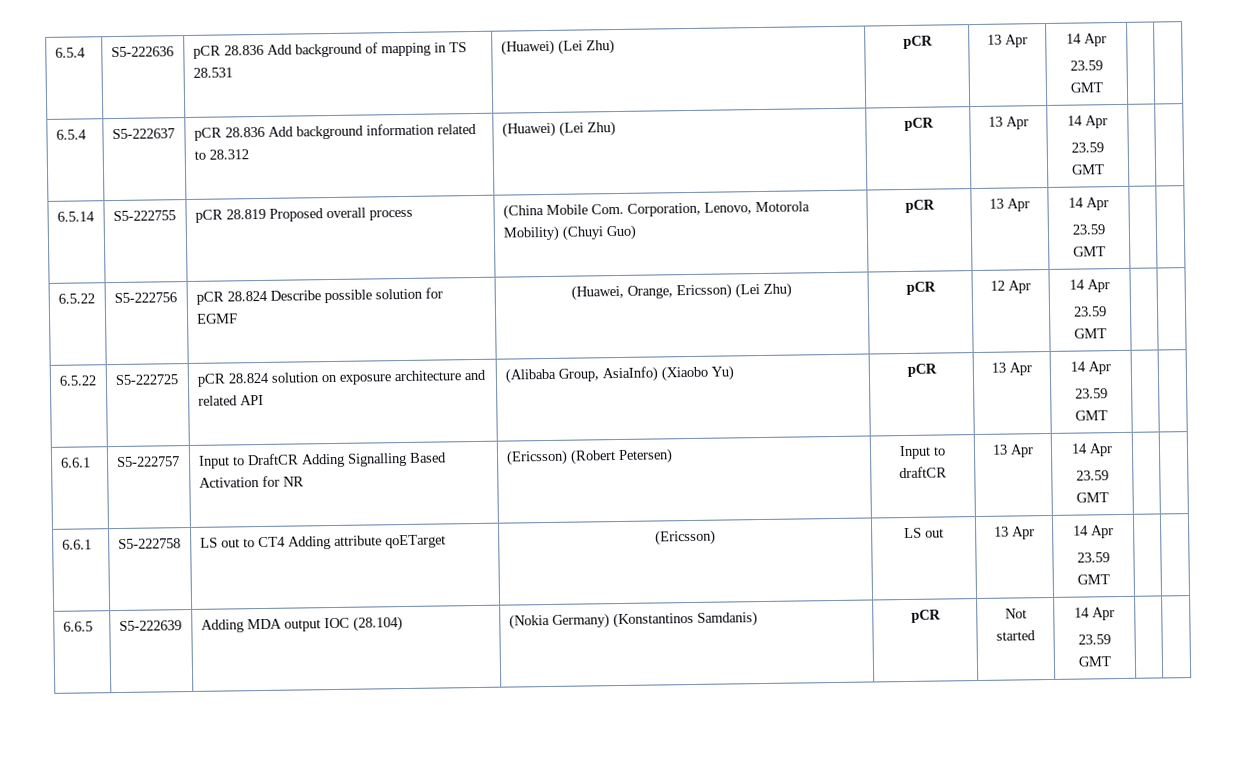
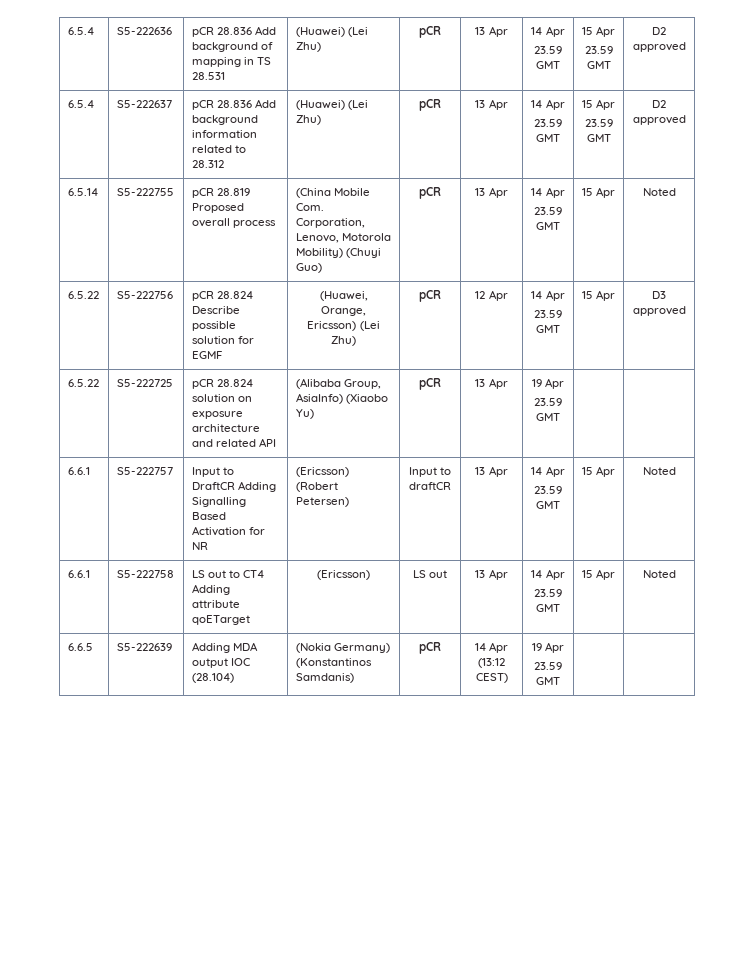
  6.5.4 | S5-222636 | pCR 28.836 Add background of mapping in TS 28.531 | (Huawei) (Lei Zhu) | pCR | 13 Apr | 14 Apr
- 23.59 GMT | |
+ 23.59 GMT | 15 Apr
+ 23.59 GMT | D2 approved
  6.5.4 | S5-222637 | pCR 28.836 Add background information related to 28.312 | (Huawei) (Lei Zhu) | pCR | 13 Apr | 14 Apr
- 23.59 GMT | |
+ 23.59 GMT | 15 Apr
+ 23.59 GMT | D2 approved
  6.5.14 | S5-222755 | pCR 28.819 Proposed overall process | (China Mobile Com. Corporation, Lenovo, Motorola Mobility) (Chuyi Guo) | pCR | 13 Apr | 14 Apr
- 23.59 GMT | |
+ 23.59 GMT | 15 Apr | Noted
  6.5.22 | S5-222756 | pCR 28.824 Describe possible solution for EGMF | (Huawei, Orange, Ericsson) (Lei Zhu) | pCR | 12 Apr | 14 Apr
- 23.59 GMT | |
+ 23.59 GMT | 15 Apr | D3 approved
- 6.5.22 | S5-222725 | pCR 28.824 solution on exposure architecture and related API | (Alibaba Group, AsiaInfo) (Xiaobo Yu) | pCR | 13 Apr | 14 Apr
+ 6.5.22 | S5-222725 | pCR 28.824 solution on exposure architecture and related API | (Alibaba Group, AsiaInfo) (Xiaobo Yu) | pCR | 13 Apr | 19 Apr
  6.6.1 | S5-222757 | Input to DraftCR Adding Signalling Based Activation for NR | (Ericsson) (Robert Petersen) | Input to draftCR | 13 Apr | 14 Apr
- 23.59 GMT | |
+ 23.59 GMT | 15 Apr | Noted
  6.6.1 | S5-222758 | LS out to CT4 Adding attribute qoETarget | (Ericsson) | LS out | 13 Apr | 14 Apr
- 23.59 GMT | |
+ 23.59 GMT | 15 Apr | Noted
- 6.6.5 | S5-222639 | Adding MDA output IOC (28.104) | (Nokia Germany) (Konstantinos Samdanis) | pCR | Not started | 14 Apr
+ 6.6.5 | S5-222639 | Adding MDA output IOC (28.104) | (Nokia Germany) (Konstantinos Samdanis) | pCR | 14 Apr (13:12 CEST) | 19 Apr

